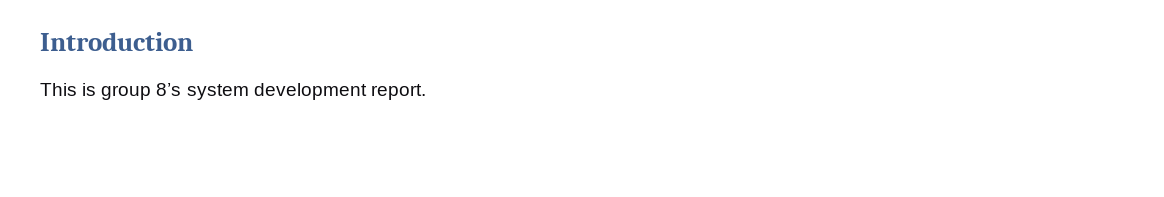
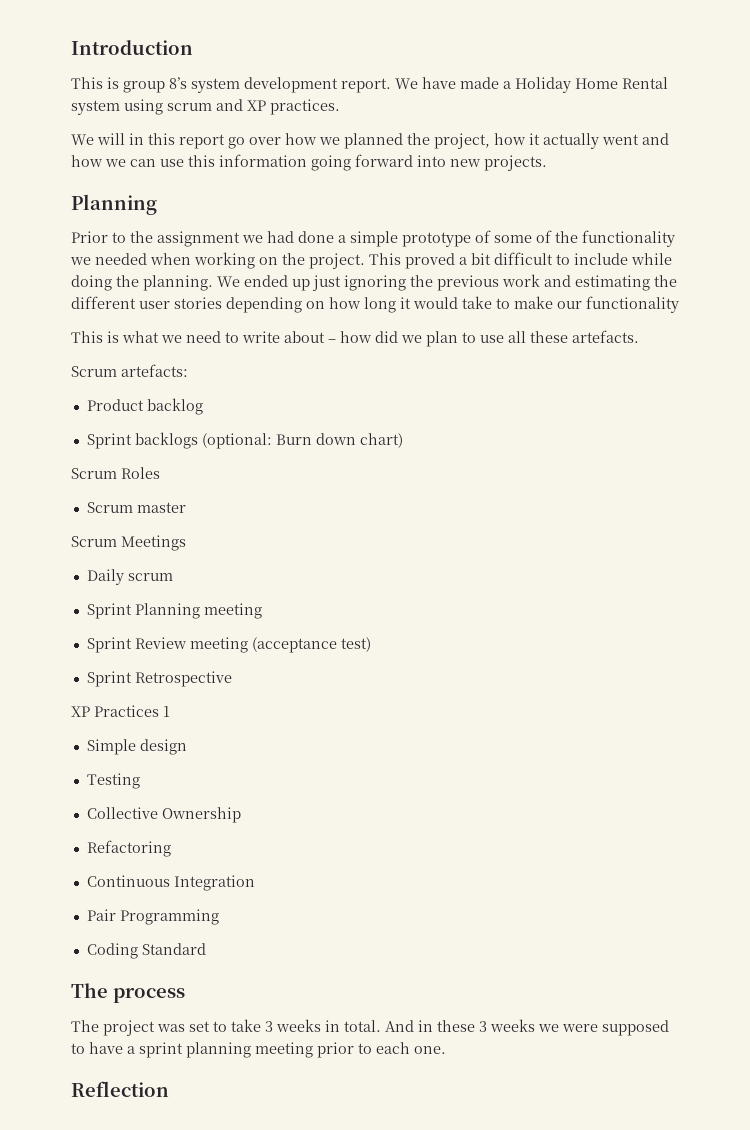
+ We have made a Holiday Home Rental system using scrum and XP practices.
+ We will in this report go over how we planned the project, how it actually went and how we can use this information going forward into new projects.
+ Planning
+ Prior to the assignment we had done a simple prototype of some of the functionality we needed when working on the project. This proved a bit difficult to include while doing the planning. We ended up just ignoring the previous work and estimating the different user stories depending on how long it would take to make our functionality
+ This is what we need to write about – how did we plan to use all these artefacts.
+ Scrum artefacts:
+ Product backlog
+ Sprint backlogs (optional: Burn down chart)
+ Scrum Roles
+ Scrum master
+ Scrum Meetings
+ Daily scrum
+ Sprint Planning meeting
+ Sprint Review meeting (acceptance test)
+ Sprint Retrospective
+ XP Practices 1
+ Simple design
+ Testing
+ Collective Ownership
+ Refactoring
+ Continuous Integration
+ Pair Programming
+ Coding Standard
+ The process
+ The project was set to take 3 weeks in total. And in these 3 weeks we were supposed to have a sprint planning meeting prior to each one.
+ Reflection

